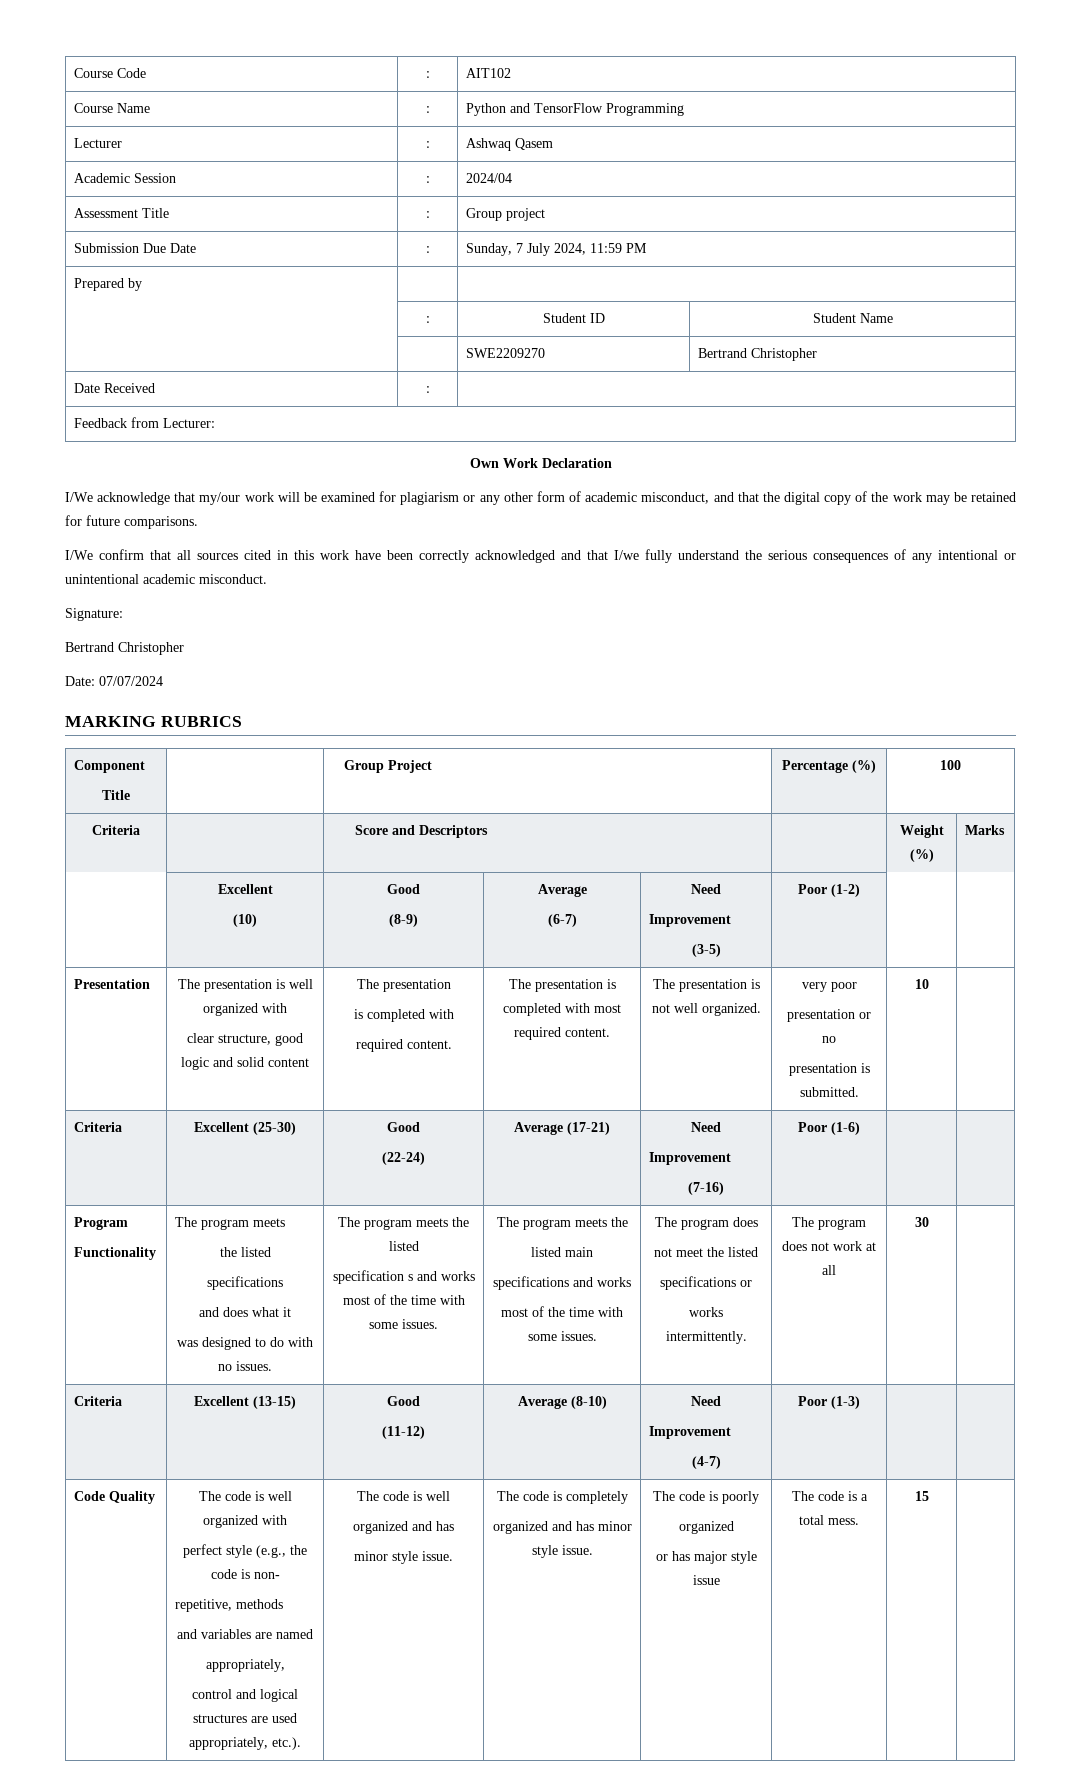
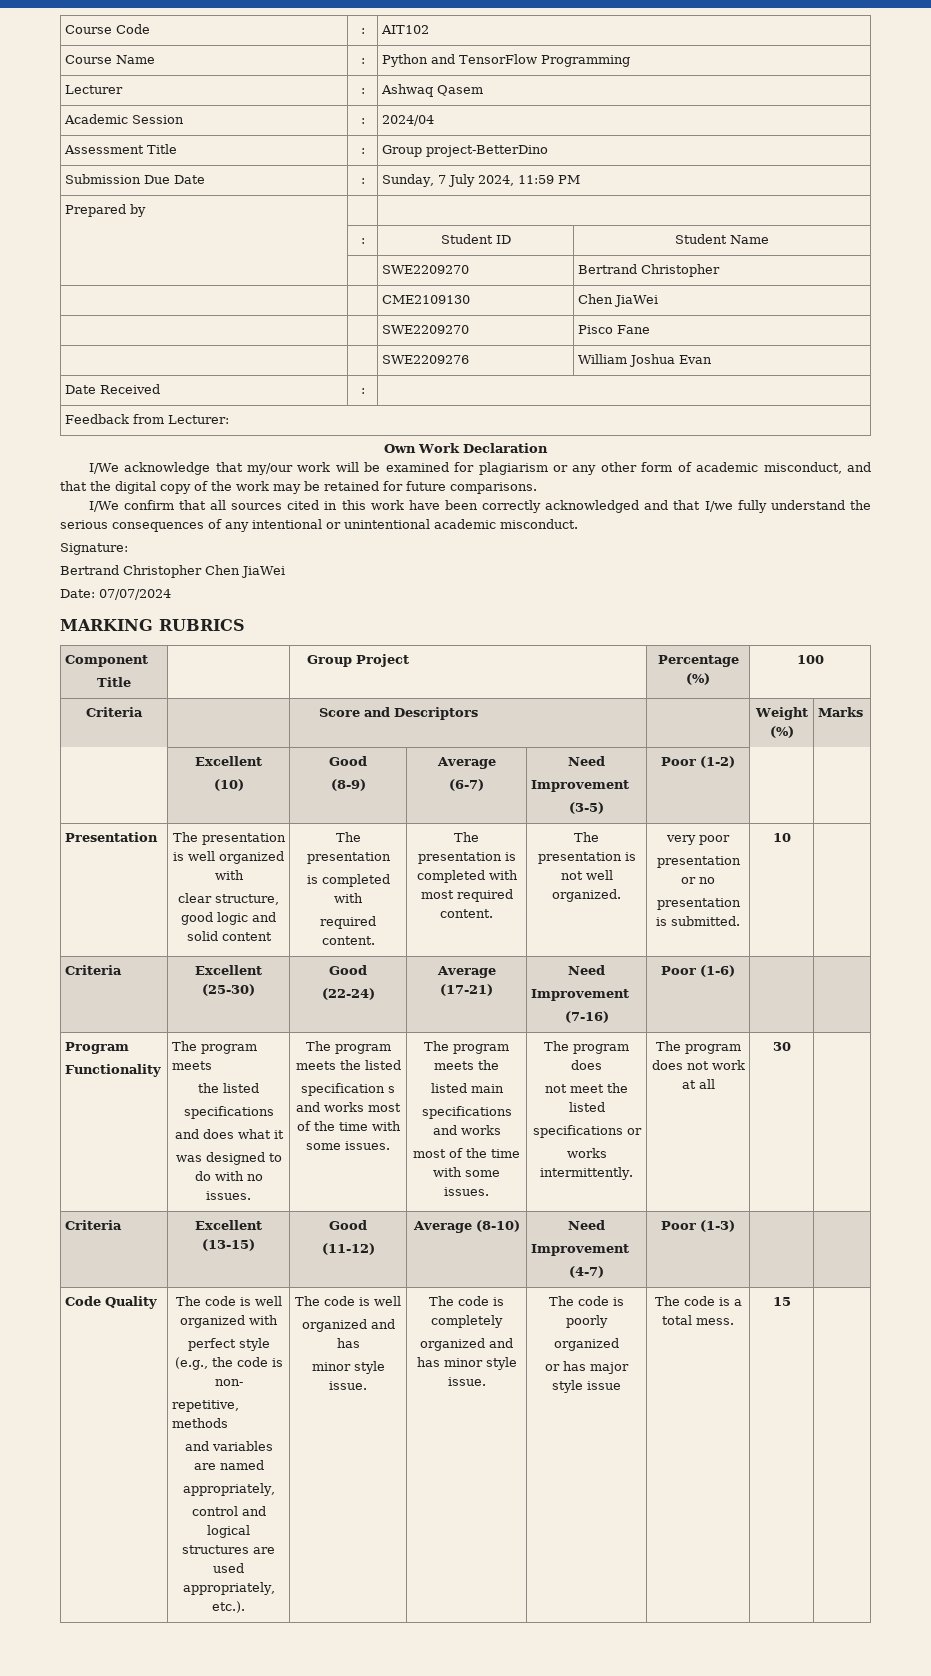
- Assessment Title | : | Group project
+ Assessment Title | : | Group project-BetterDino
+ | | CME2109130 | Chen JiaWei
+ | | SWE2209270 | Pisco Fane
+ | | SWE2209276 | William Joshua Evan
  Signature:
- Bertrand Christopher
+ Bertrand Christopher Chen JiaWei

